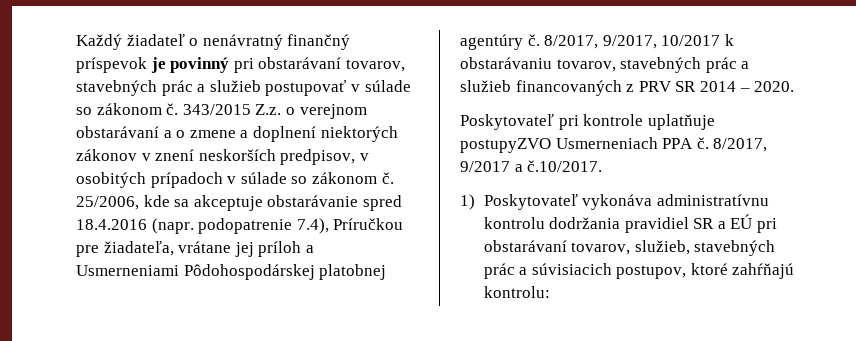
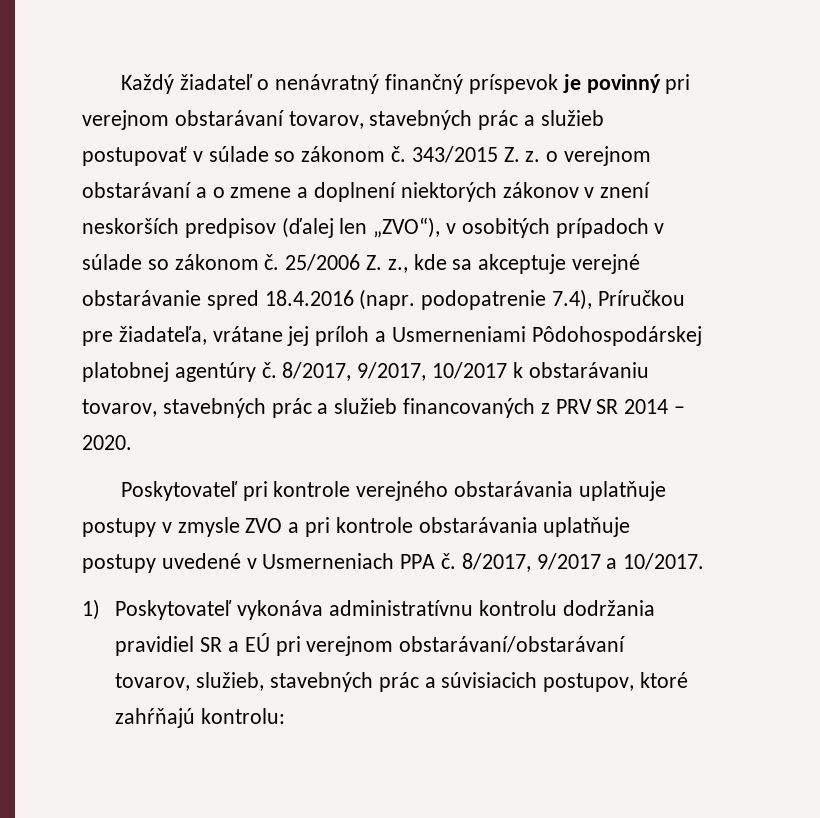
- Každý žiadateľ o nenávratný finančný príspevok je povinný pri obstarávaní tovarov, stavebných prác a služieb postupovať v súlade so zákonom č.
+ Každý žiadateľ o nenávratný finančný príspevok je povinný pri verejnom obstarávaní tovarov, stavebných prác a služieb postupovať v súlade so zákonom č.
- 343/2015 Z.z. o verejnom obstarávaní a o zmene a doplnení niektorých zákonov v znení neskorších predpisov, v osobitých prípadoch v súlade so zákonom č.
+ 343/2015 Z. z. o verejnom obstarávaní a o zmene a doplnení niektorých zákonov v znení neskorších predpisov (ďalej len „ZVO“), v osobitých prípadoch v súlade so zákonom č.
- 25/2006, kde sa akceptuje obstarávanie spred 18.4.2016 (napr. podopatrenie 7.4), Príručkou pre žiadateľa, vrátane jej príloh a Usmerneniami Pôdohospodárskej platobnej agentúry č.
+ 25/2006 Z. z., kde sa akceptuje verejné obstarávanie spred 18.4.2016 (napr. podopatrenie 7.4), Príručkou pre žiadateľa, vrátane jej príloh a Usmerneniami Pôdohospodárskej platobnej agentúry č.
- Poskytovateľ pri kontrole uplatňuje postupyZVO Usmerneniach PPA č.
+ Poskytovateľ pri kontrole verejného obstarávania uplatňuje postupy v zmysle ZVO a pri kontrole obstarávania uplatňuje postupy uvedené v Usmerneniach PPA č.
- 8/2017, 9/2017 a č.10/2017.
+ 8/2017, 9/2017 a 10/2017.
- 1) Poskytovateľ vykonáva administratívnu kontrolu dodržania pravidiel SR a EÚ pri obstarávaní tovarov, služieb, stavebných prác a súvisiacich postupov, ktoré zahŕňajú kontrolu:
+ 1) Poskytovateľ vykonáva administratívnu kontrolu dodržania pravidiel SR a EÚ pri verejnom obstarávaní/obstarávaní tovarov, služieb, stavebných prác a súvisiacich postupov, ktoré zahŕňajú kontrolu:

